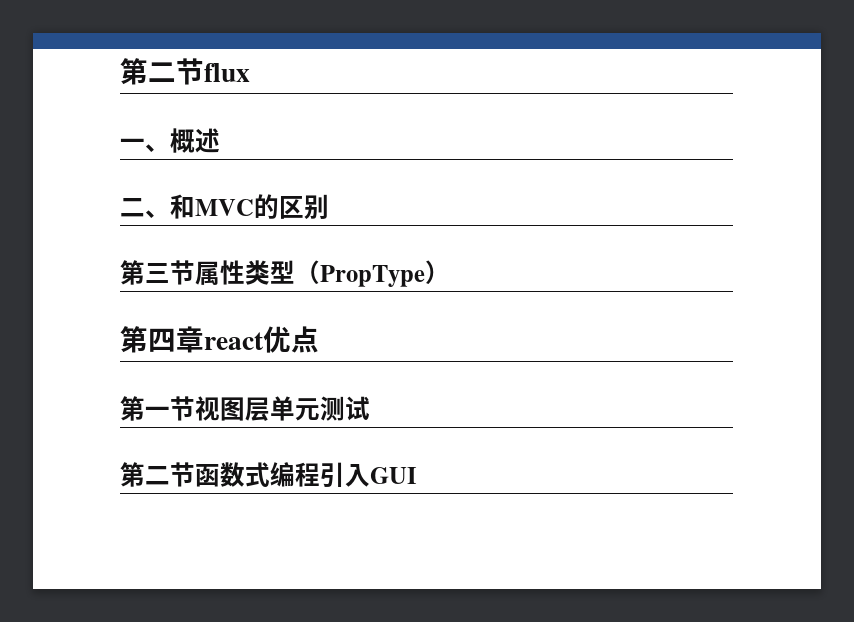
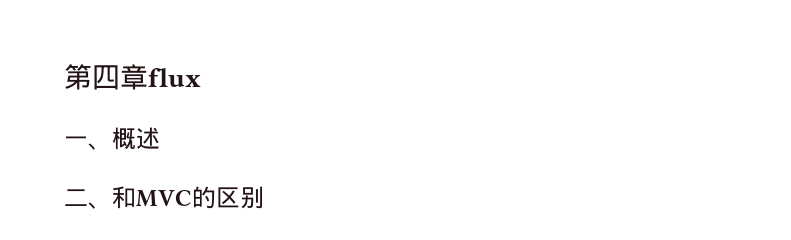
- 第二节flux
+ 第四章flux
- 第三节属性类型（PropType）
- 第四章react优点
- 第一节视图层单元测试
- 第二节函数式编程引入GUI

